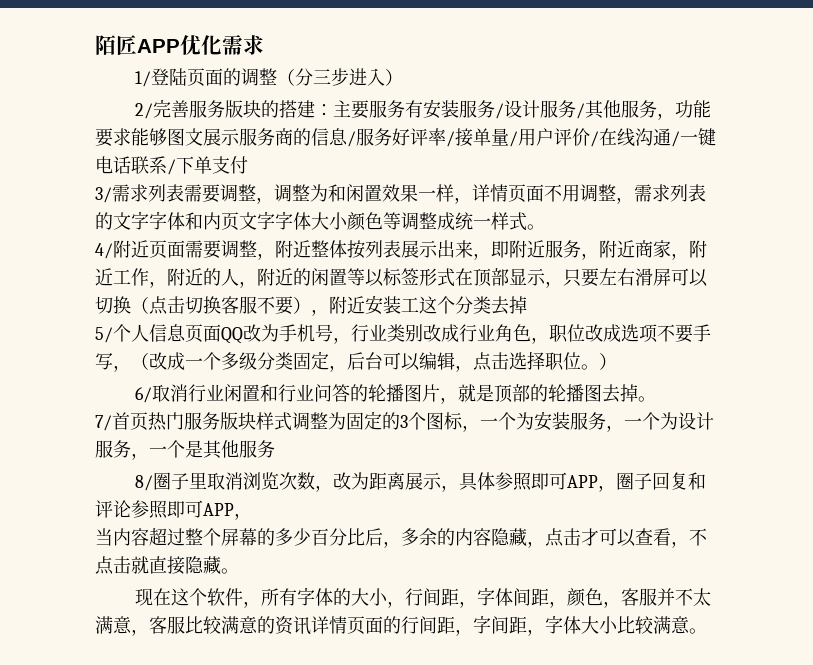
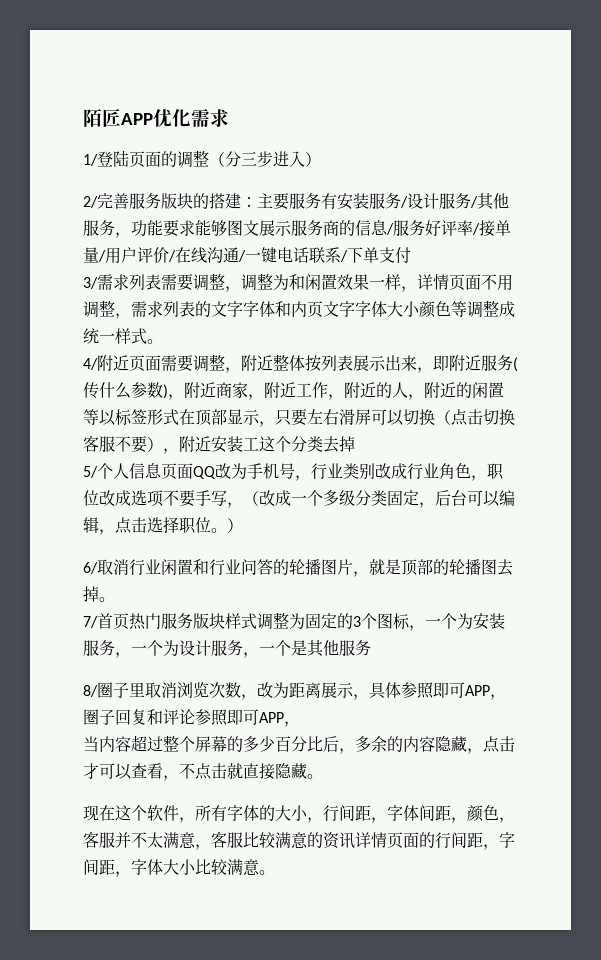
- 4/附近页面需要调整，附近整体按列表展示出来，即附近服务，附近商家，附近工作，附近的人，附近的闲置等以标签形式在顶部显示，只要左右滑屏可以切换（点击切换客服不要），附近安装工这个分类去掉
+ 4/附近页面需要调整，附近整体按列表展示出来，即附近服务(传什么参数)，附近商家，附近工作，附近的人，附近的闲置等以标签形式在顶部显示，只要左右滑屏可以切换（点击切换客服不要），附近安装工这个分类去掉

